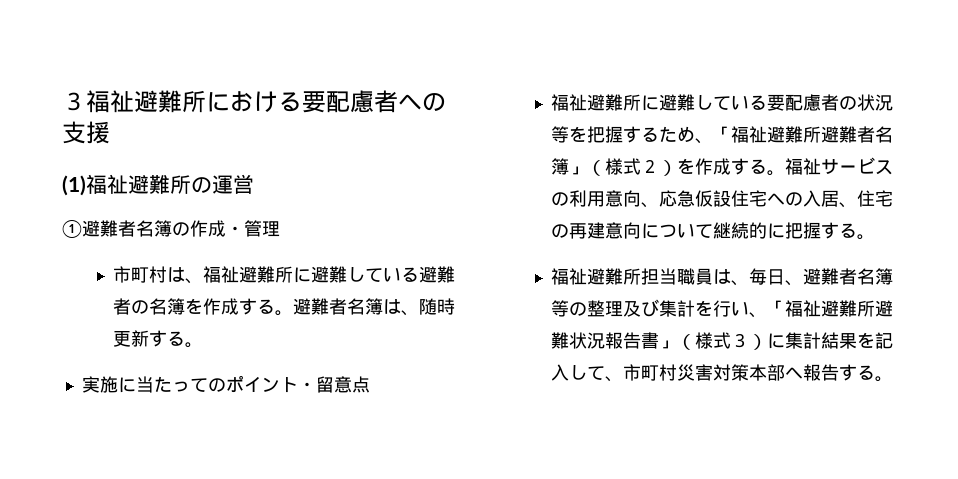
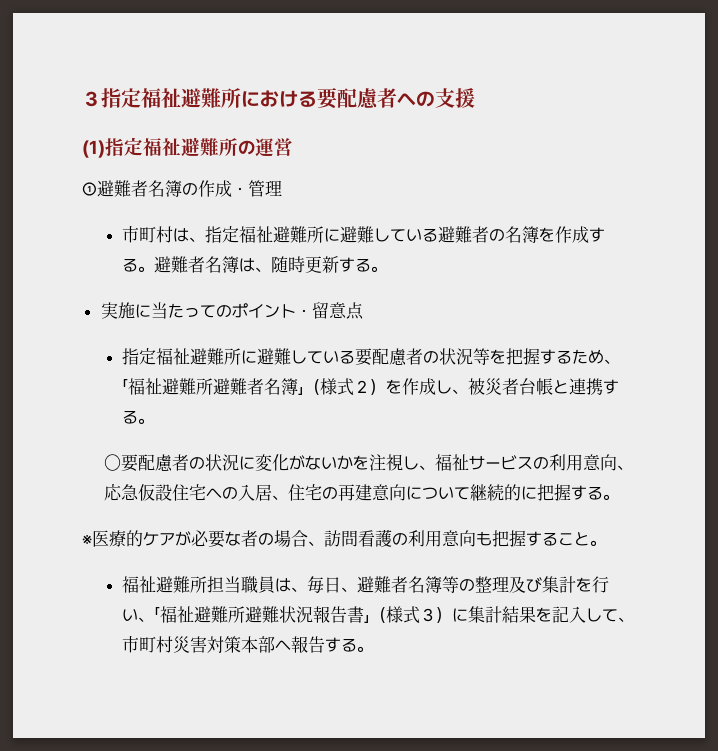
- ３福祉避難所における要配慮者への支援
+ ３指定福祉避難所における要配慮者への支援
- (1)福祉避難所の運営
+ (1)指定福祉避難所の運営
- 市町村は、福祉避難所に避難している避難者の名簿を作成する。
+ 市町村は、指定福祉避難所に避難している避難者の名簿を作成する。
- 福祉避難所に避難している要配慮者の状況等を把握するため、「福祉避難所避難者名簿」（様式２）を作成する。福祉サービスの利用意向、応急仮設住宅への入居、住宅の再建意向について継続的に把握する。
+ 指定福祉避難所に避難している要配慮者の状況等を把握するため、「福祉避難所避難者名簿」（様式２）を作成し、被災者台帳と連携する。
+ 〇要配慮者の状況に変化がないかを注視し、福祉サービスの利用意向、応急仮設住宅への入居、住宅の再建意向について継続的に把握する。
+ ※医療的ケアが必要な者の場合、訪問看護の利用意向も把握すること。

